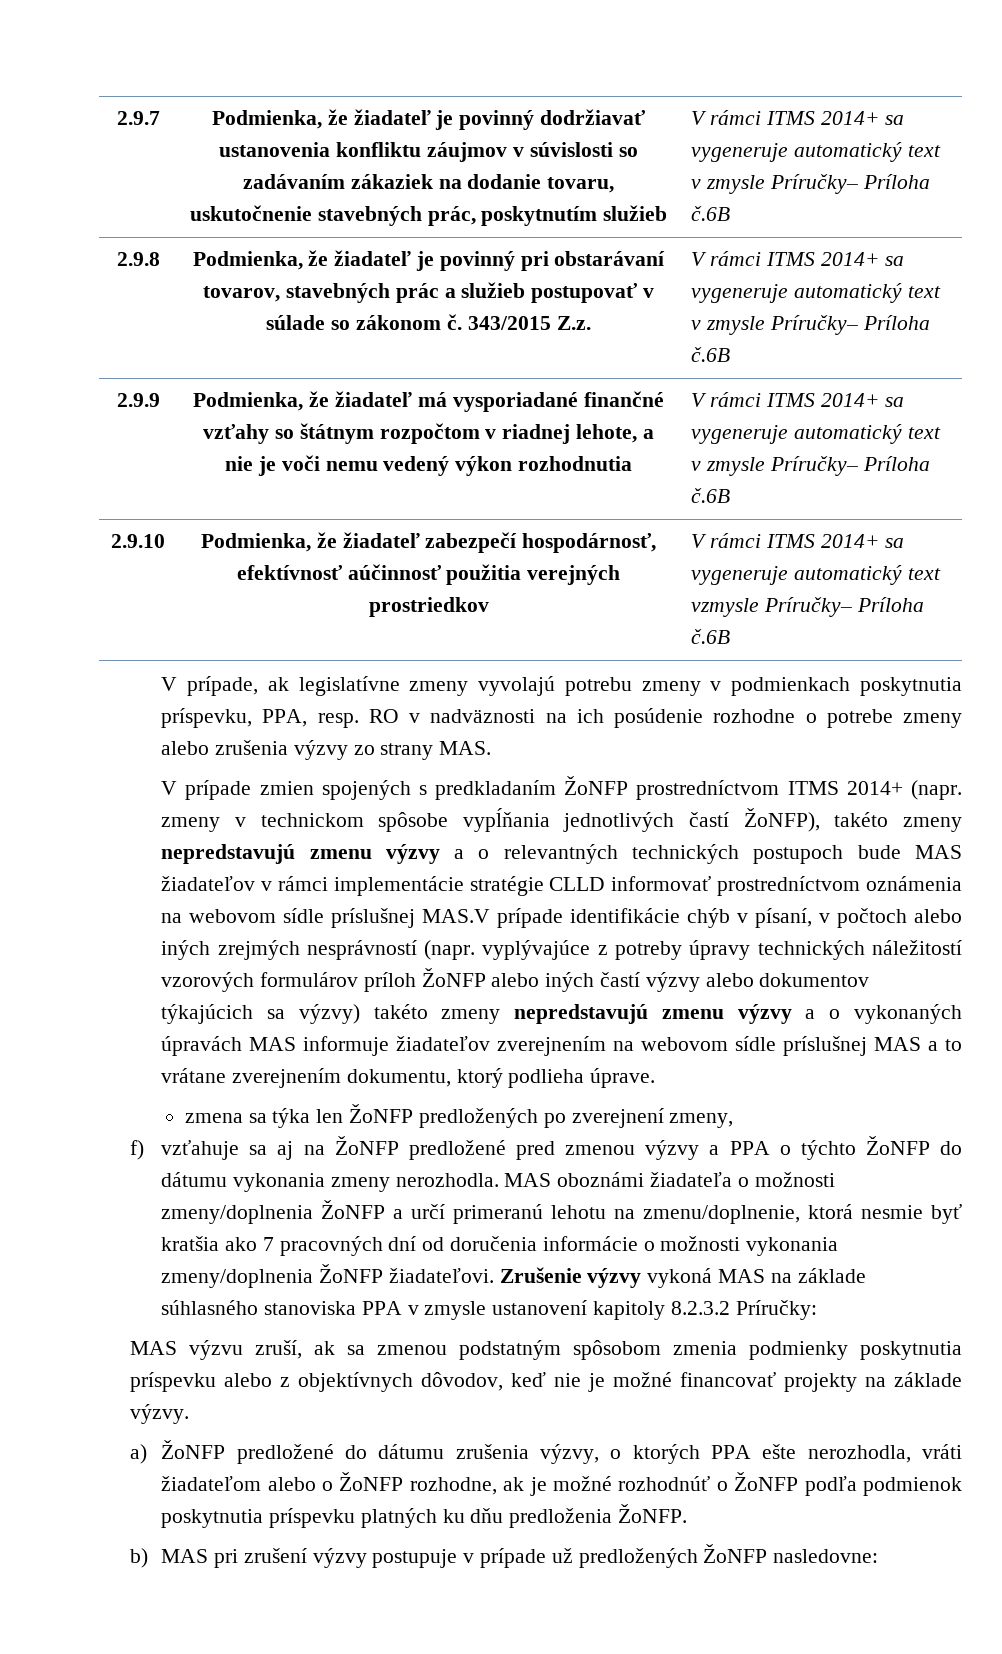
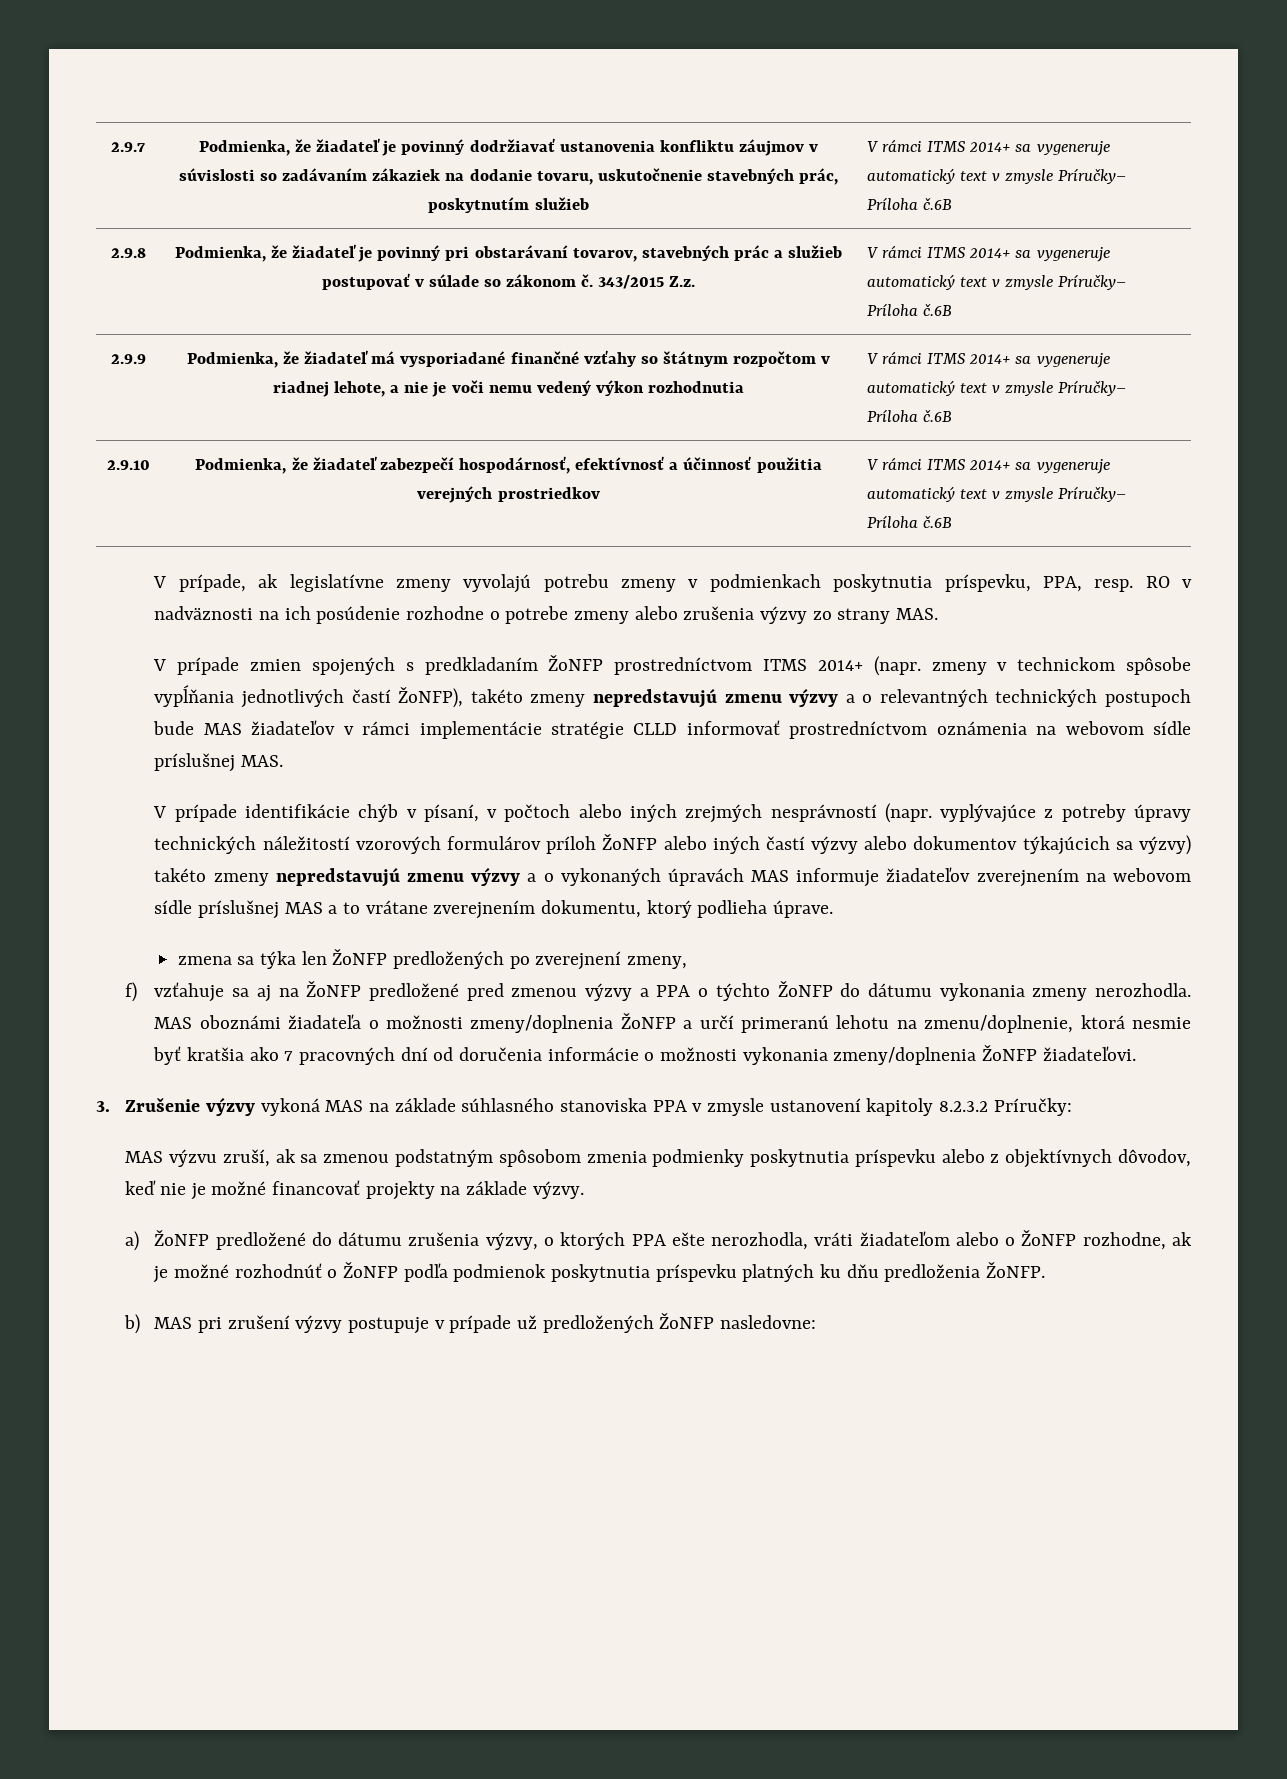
- 2.9.10 | Podmienka, že žiadateľ zabezpečí hospodárnosť, efektívnosť aúčinnosť použitia verejných prostriedkov | V rámci ITMS 2014+ sa vygeneruje automatický text vzmysle Príručky– Príloha č.6B
+ 2.9.10 | Podmienka, že žiadateľ zabezpečí hospodárnosť, efektívnosť a účinnosť použitia verejných prostriedkov | V rámci ITMS 2014+ sa vygeneruje automatický text v zmysle Príručky– Príloha č.6B
- V prípade zmien spojených s predkladaním ŽoNFP prostredníctvom ITMS 2014+ (napr. zmeny v technickom spôsobe vypĺňania jednotlivých častí ŽoNFP), takéto zmeny nepredstavujú zmenu výzvy a o relevantných technických postupoch bude MAS žiadateľov v rámci implementácie stratégie CLLD informovať prostredníctvom oznámenia na webovom sídle príslušnej MAS.V prípade identifikácie chýb v písaní, v počtoch alebo iných zrejmých nesprávností (napr. vyplývajúce z potreby úpravy technických náležitostí vzorových formulárov príloh ŽoNFP alebo iných častí výzvy alebo dokumentov týkajúcich sa výzvy) takéto zmeny nepredstavujú zmenu výzvy a o vykonaných úpravách MAS informuje žiadateľov zverejnením na webovom sídle príslušnej MAS a to vrátane zverejnením dokumentu, ktorý podlieha úprave.
+ V prípade zmien spojených s predkladaním ŽoNFP prostredníctvom ITMS 2014+ (napr. zmeny v technickom spôsobe vypĺňania jednotlivých častí ŽoNFP), takéto zmeny nepredstavujú zmenu výzvy a o relevantných technických postupoch bude MAS žiadateľov v rámci implementácie stratégie CLLD informovať prostredníctvom oznámenia na webovom sídle príslušnej MAS.
+ V prípade identifikácie chýb v písaní, v počtoch alebo iných zrejmých nesprávností (napr. vyplývajúce z potreby úpravy technických náležitostí vzorových formulárov príloh ŽoNFP alebo iných častí výzvy alebo dokumentov týkajúcich sa výzvy) takéto zmeny nepredstavujú zmenu výzvy a o vykonaných úpravách MAS informuje žiadateľov zverejnením na webovom sídle príslušnej MAS a to vrátane zverejnením dokumentu, ktorý podlieha úprave.
- MAS oboznámi žiadateľa o možnosti zmeny/doplnenia ŽoNFP a určí primeranú lehotu na zmenu/doplnenie, ktorá nesmie byť kratšia ako 7 pracovných dní od doručenia informácie o možnosti vykonania zmeny/doplnenia ŽoNFP žiadateľovi. Zrušenie výzvy vykoná MAS na základe súhlasného stanoviska PPA v zmysle ustanovení kapitoly 8.2.3.2 Príručky:
+ MAS oboznámi žiadateľa o možnosti zmeny/doplnenia ŽoNFP a určí primeranú lehotu na zmenu/doplnenie, ktorá nesmie byť kratšia ako 7 pracovných dní od doručenia informácie o možnosti vykonania zmeny/doplnenia ŽoNFP žiadateľovi.
+ 3. Zrušenie výzvy vykoná MAS na základe súhlasného stanoviska PPA v zmysle ustanovení kapitoly 8.2.3.2 Príručky:

